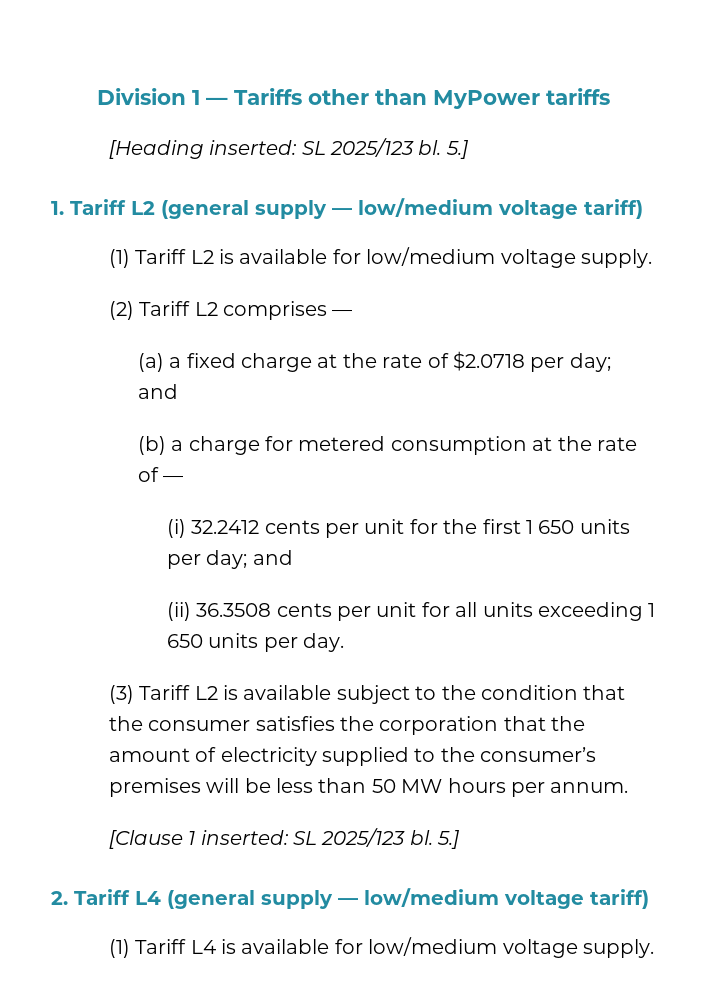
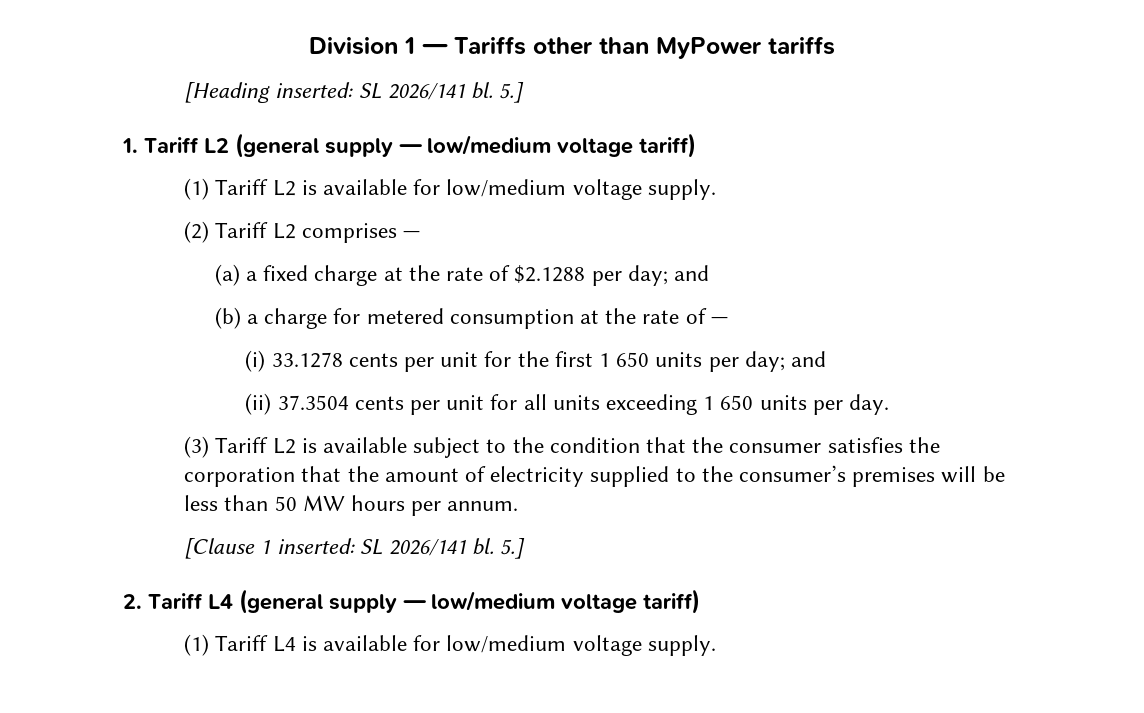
- [Heading inserted: SL 2025/123 bl.
+ [Heading inserted: SL 2026/141 bl.
- (a) a fixed charge at the rate of $2.0718 per day; and
+ (a) a fixed charge at the rate of $2.1288 per day; and
- (i) 32.2412 cents per unit for the first 1 650 units per day; and
+ (i) 33.1278 cents per unit for the first 1 650 units per day; and
- (ii) 36.3508 cents per unit for all units exceeding 1 650 units per day.
+ (ii) 37.3504 cents per unit for all units exceeding 1 650 units per day.
- [Clause 1 inserted: SL 2025/123 bl.
+ [Clause 1 inserted: SL 2026/141 bl.

